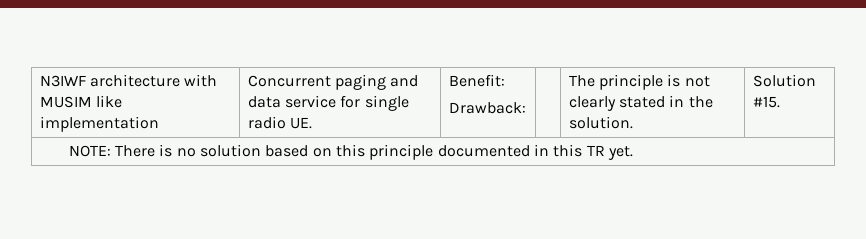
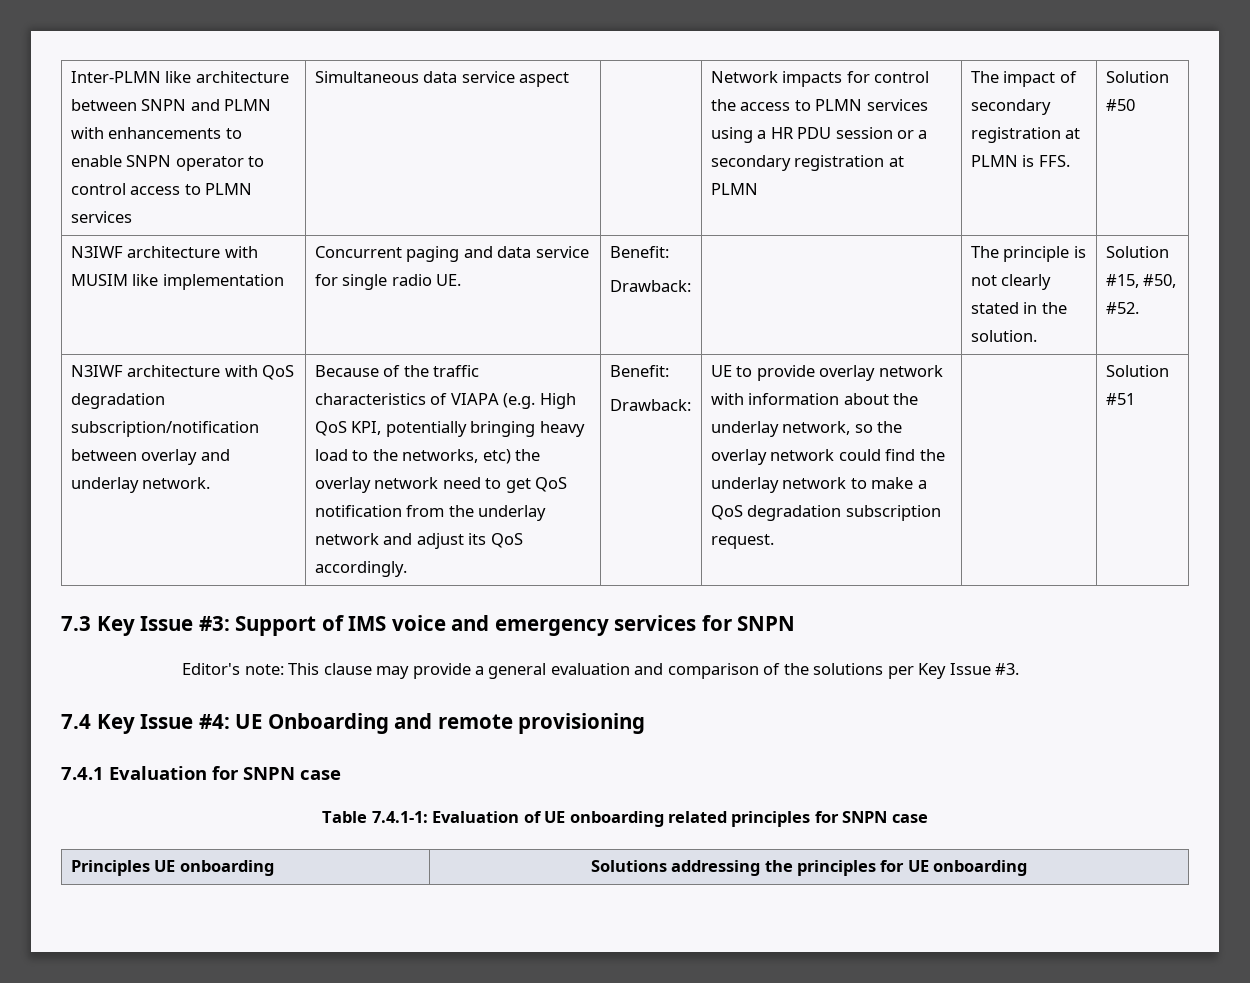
+ Inter-PLMN like architecture between SNPN and PLMN with enhancements to enable SNPN operator to control access to PLMN services | Simultaneous data service aspect | | Network impacts for control the access to PLMN services using a HR PDU session or a secondary registration at PLMN | The impact of secondary registration at PLMN is FFS. | Solution #50
  N3IWF architecture with MUSIM like implementation | Concurrent paging and data service for single radio UE. | Benefit:
- Drawback: | | The principle is not clearly stated in the solution. | Solution #15.
- NOTE: There is no solution based on this principle documented in this TR yet.
+ Drawback: | | The principle is not clearly stated in the solution. | Solution #15, #50, #52.
+ N3IWF architecture with QoS degradation subscription/notification between overlay and underlay network. | Because of the traffic characteristics of VIAPA (e.g. High QoS KPI, potentially bringing heavy load to the networks, etc) the overlay network need to get QoS notification from the underlay network and adjust its QoS accordingly. | Benefit:
+ Drawback: | UE to provide overlay network with information about the underlay network, so the overlay network could find the underlay network to make a QoS degradation subscription request. | | Solution #51
+ 7.3 Key Issue #3: Support of IMS voice and emergency services for SNPN
+ Editor's note: This clause may provide a general evaluation and comparison of the solutions per Key Issue #3.
+ 7.4 Key Issue #4: UE Onboarding and remote provisioning
+ 7.4.1 Evaluation for SNPN case
+ Table 7.4.1-1: Evaluation of UE onboarding related principles for SNPN case
+ Principles UE onboarding | Solutions addressing the principles for UE onboarding

